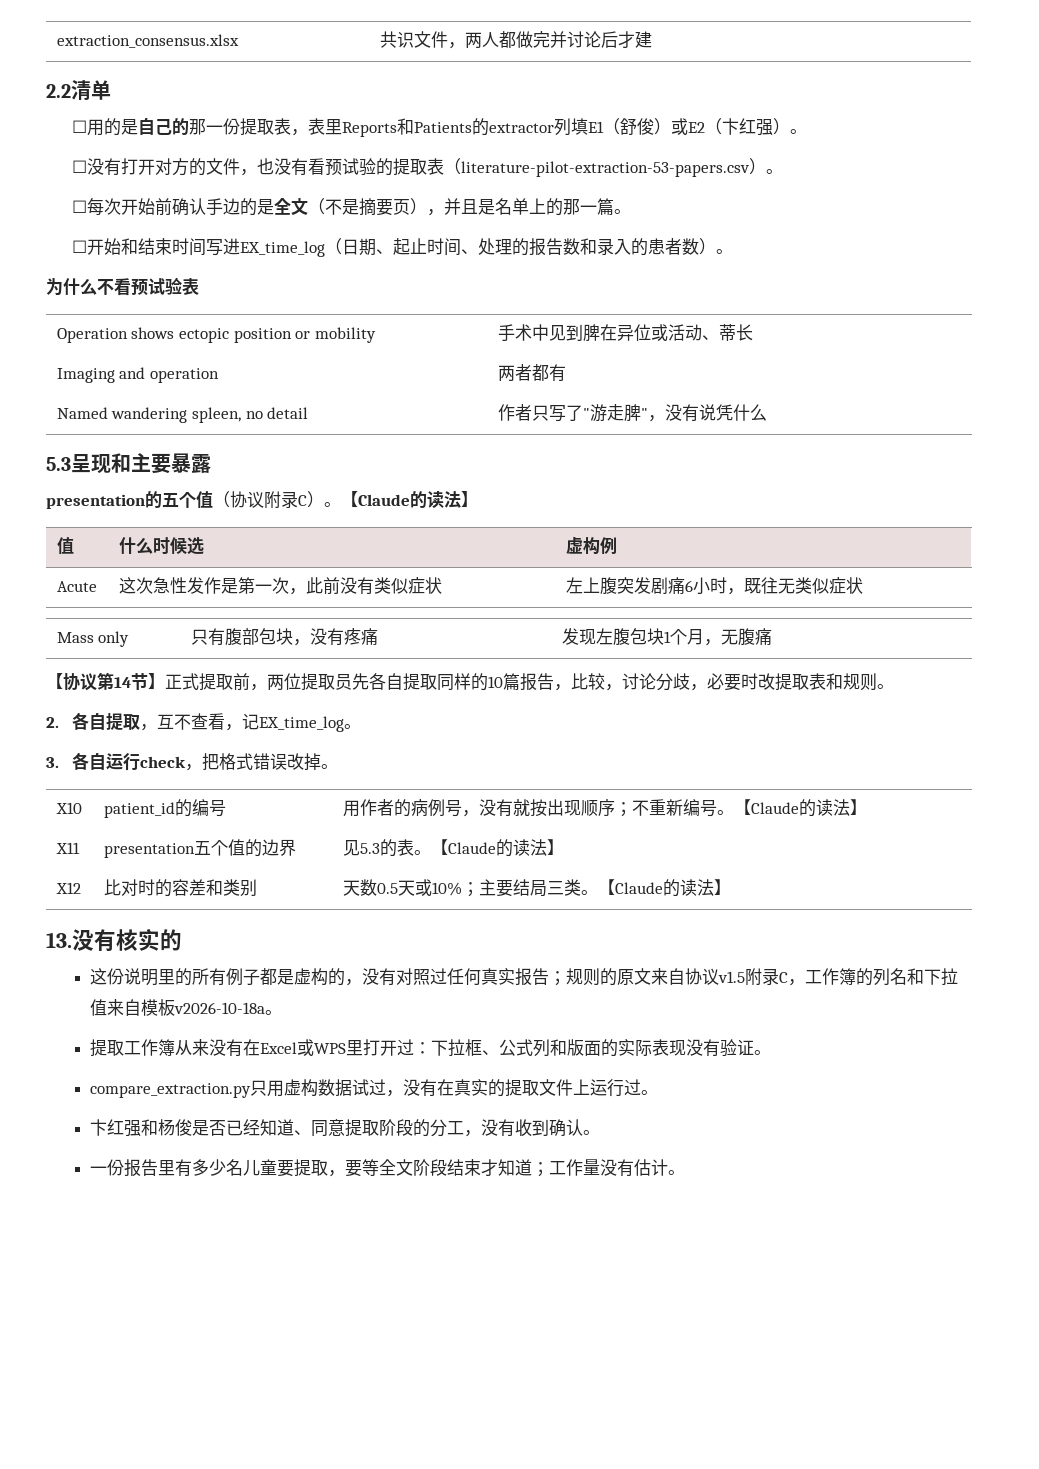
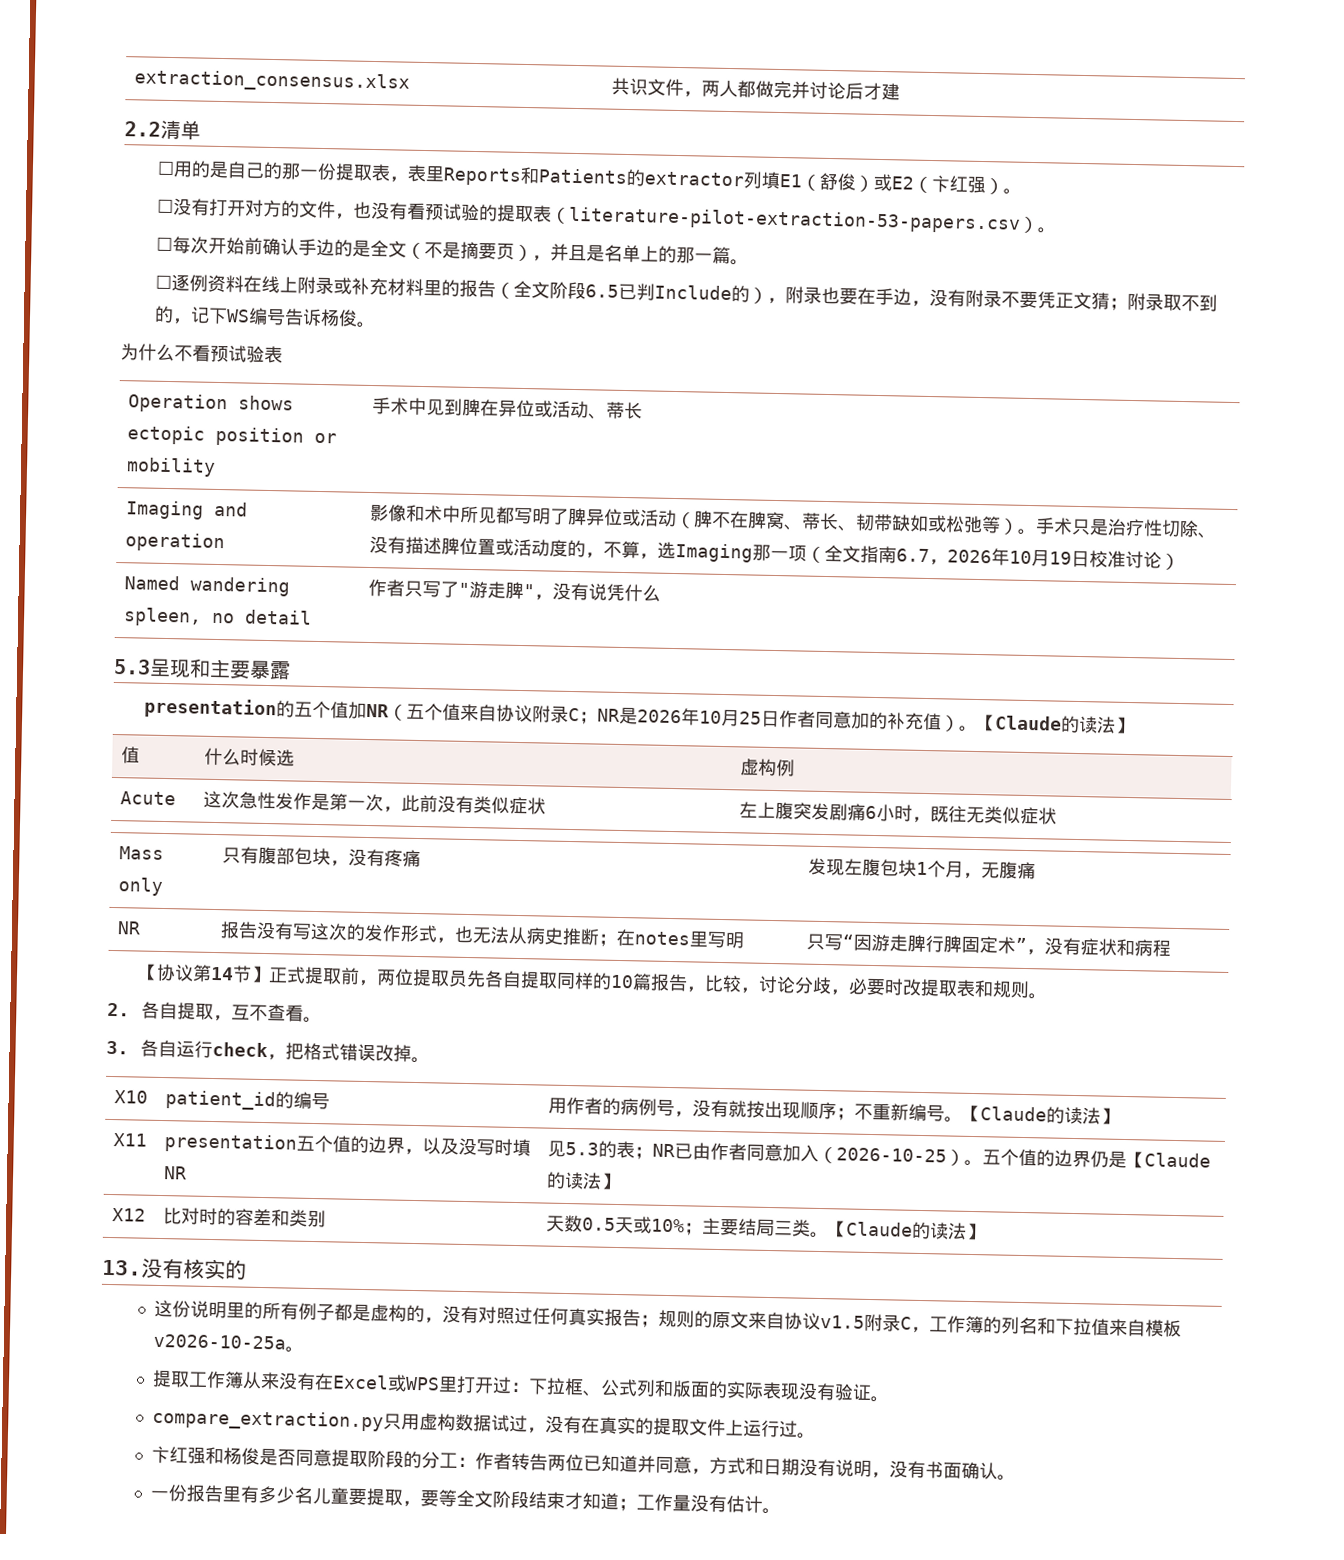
- ☐开始和结束时间写进EX_time_log（日期、起止时间、处理的报告数和录入的患者数）。
+ ☐逐例资料在线上附录或补充材料里的报告（全文阶段6.5已判Include的），附录也要在手边，没有附录不要凭正文猜；附录取不到的，记下WS编号告诉杨俊。
- 两者都有
+ 影像和术中所见都写明了脾异位或活动（脾不在脾窝、蒂长、韧带缺如或松弛等）。手术只是治疗性切除、没有描述脾位置或活动度的，不算，选Imaging那一项（全文指南6.7，2026年10月19日校准讨论）
- presentation的五个值（协议附录C）。
+ presentation的五个值加NR（五个值来自协议附录C；NR是2026年10月25日作者同意加的补充值）。
+ NR | 报告没有写这次的发作形式，也无法从病史推断；在notes里写明 | 只写“因游走脾行脾固定术”，没有症状和病程
- 2.各自提取，互不查看，记EX_time_log。
+ 2.各自提取，互不查看。
- X11 | presentation五个值的边界 | 见5.3的表。【Claude的读法】
+ X11 | presentation五个值的边界，以及没写时填NR | 见5.3的表；NR已由作者同意加入（2026-10-25）。五个值的边界仍是【Claude的读法】
- 这份说明里的所有例子都是虚构的，没有对照过任何真实报告；规则的原文来自协议v1.5附录C，工作簿的列名和下拉值来自模板v2026-10-18a。
+ 这份说明里的所有例子都是虚构的，没有对照过任何真实报告；规则的原文来自协议v1.5附录C，工作簿的列名和下拉值来自模板v2026-10-25a。
- 卞红强和杨俊是否已经知道、同意提取阶段的分工，没有收到确认。
+ 卞红强和杨俊是否同意提取阶段的分工：作者转告两位已知道并同意，方式和日期没有说明，没有书面确认。

